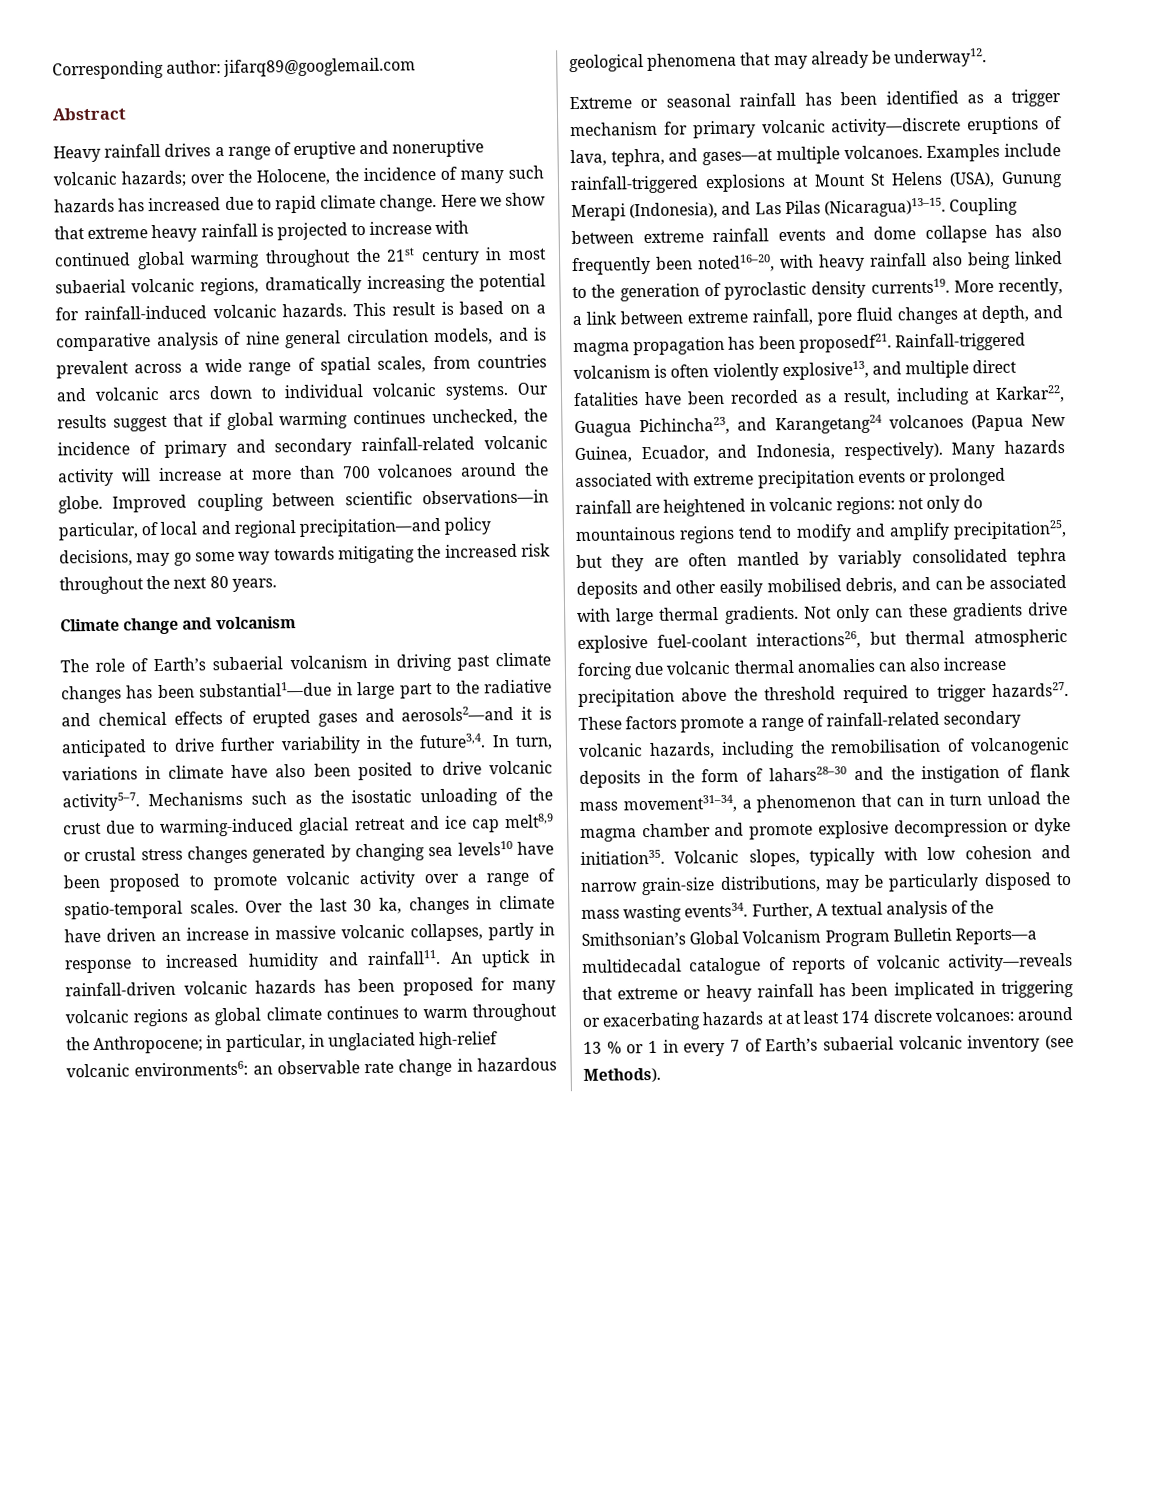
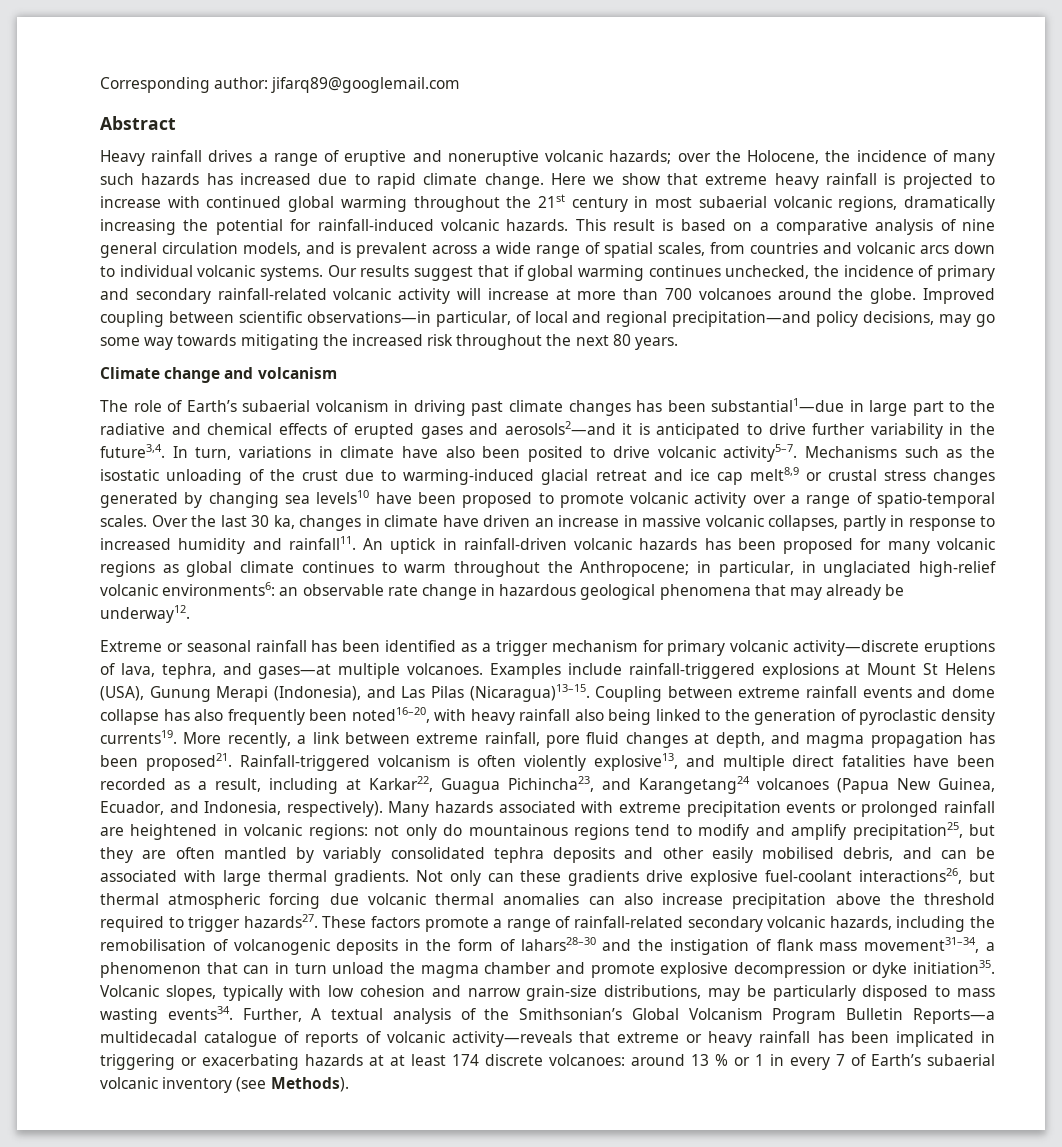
- More recently, a link between extreme rainfall, pore fluid changes at depth, and magma propagation has been proposedf21.
+ More recently, a link between extreme rainfall, pore fluid changes at depth, and magma propagation has been proposed21.

